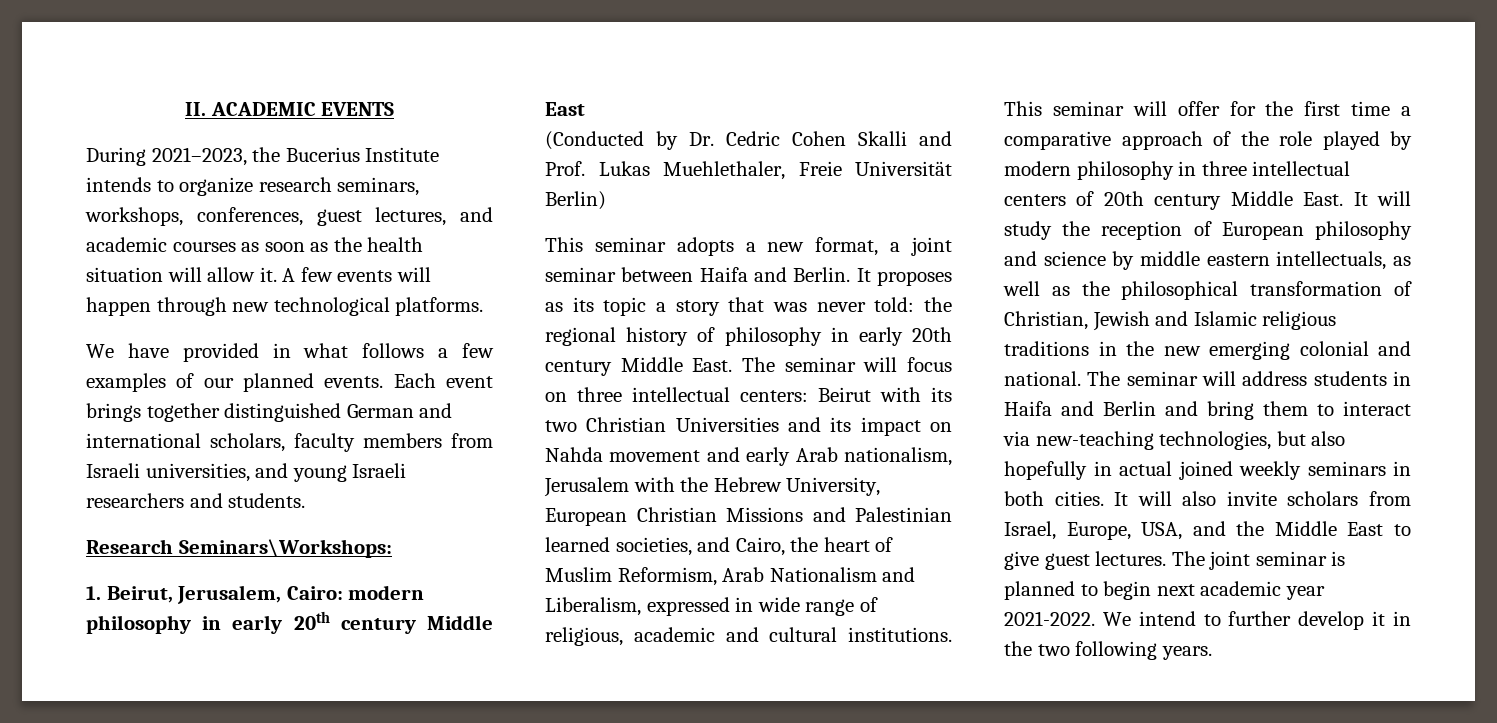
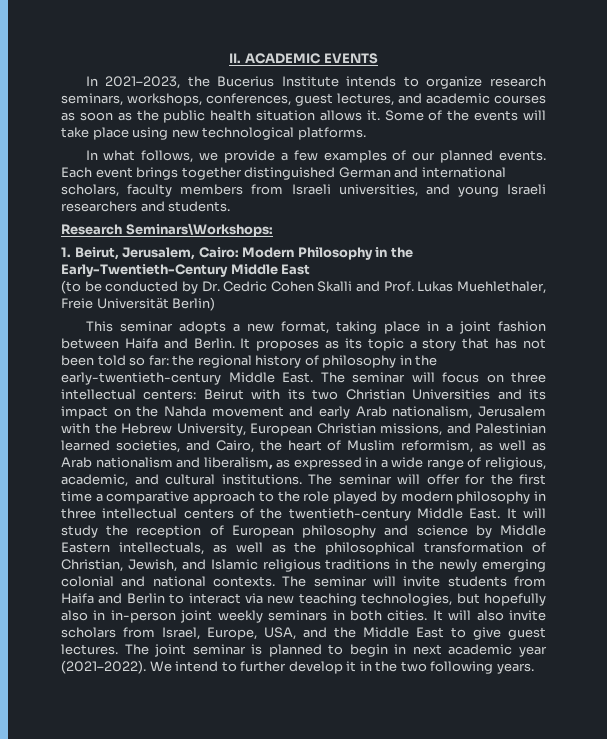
- During 2021–2023, the Bucerius Institute intends to organize research seminars, workshops, conferences, guest lectures, and academic courses as soon as the health situation will allow it. A few events will happen through new technological platforms.
- We have provided in what follows a few examples of our planned events.
+ In 2021–2023, the Bucerius Institute intends to organize research seminars, workshops, conferences, guest lectures, and academic courses as soon as the public health situation allows it. Some of the events will take place using new technological platforms.
+ In what follows, we provide a few examples of our planned events.
- 1. Beirut, Jerusalem, Cairo: modern philosophy in early 20th century Middle East
+ 1. Beirut, Jerusalem, Cairo: Modern Philosophy in the Early-Twentieth-Century Middle East
- (Conducted by Dr. Cedric Cohen Skalli and Prof. Lukas Muehlethaler, Freie Universität Berlin)
+ (to be conducted by Dr. Cedric Cohen Skalli and Prof. Lukas Muehlethaler, Freie Universität Berlin)
- This seminar adopts a new format, a joint seminar between Haifa and Berlin.
+ This seminar adopts a new format, taking place in a joint fashion between Haifa and Berlin.
- It proposes as its topic a story that was never told: the regional history of philosophy in early 20th century Middle East.
+ It proposes as its topic a story that has not been told so far: the regional history of philosophy in the early-twentieth-century Middle East.
- The seminar will focus on three intellectual centers: Beirut with its two Christian Universities and its impact on Nahda movement and early Arab nationalism, Jerusalem with the Hebrew University, European Christian Missions and Palestinian learned societies, and Cairo, the heart of Muslim Reformism, Arab Nationalism and Liberalism, expressed in wide range of religious, academic and cultural institutions.
+ The seminar will focus on three intellectual centers: Beirut with its two Christian Universities and its impact on the Nahda movement and early Arab nationalism, Jerusalem with the Hebrew University, European Christian missions, and Palestinian learned societies, and Cairo, the heart of Muslim reformism, as well as Arab nationalism and liberalism, as expressed in a wide range of religious, academic, and cultural institutions.
- This seminar will offer for the first time a comparative approach of the role played by modern philosophy in three intellectual centers of 20th century Middle East.
+ The seminar will offer for the first time a comparative approach to the role played by modern philosophy in three intellectual centers of the twentieth-century Middle East.
- It will study the reception of European philosophy and science by middle eastern intellectuals, as well as the philosophical transformation of Christian, Jewish and Islamic religious traditions in the new emerging colonial and national. The seminar will address students in Haifa and Berlin and bring them to interact via new-teaching technologies, but also hopefully in actual joined weekly seminars in both cities.
+ It will study the reception of European philosophy and science by Middle Eastern intellectuals, as well as the philosophical transformation of Christian, Jewish, and Islamic religious traditions in the newly emerging colonial and national contexts. The seminar will invite students from Haifa and Berlin to interact via new teaching technologies, but hopefully also in in-person joint weekly seminars in both cities.
- The joint seminar is planned to begin next academic year 2021-2022.
+ The joint seminar is planned to begin in next academic year (2021–2022).

